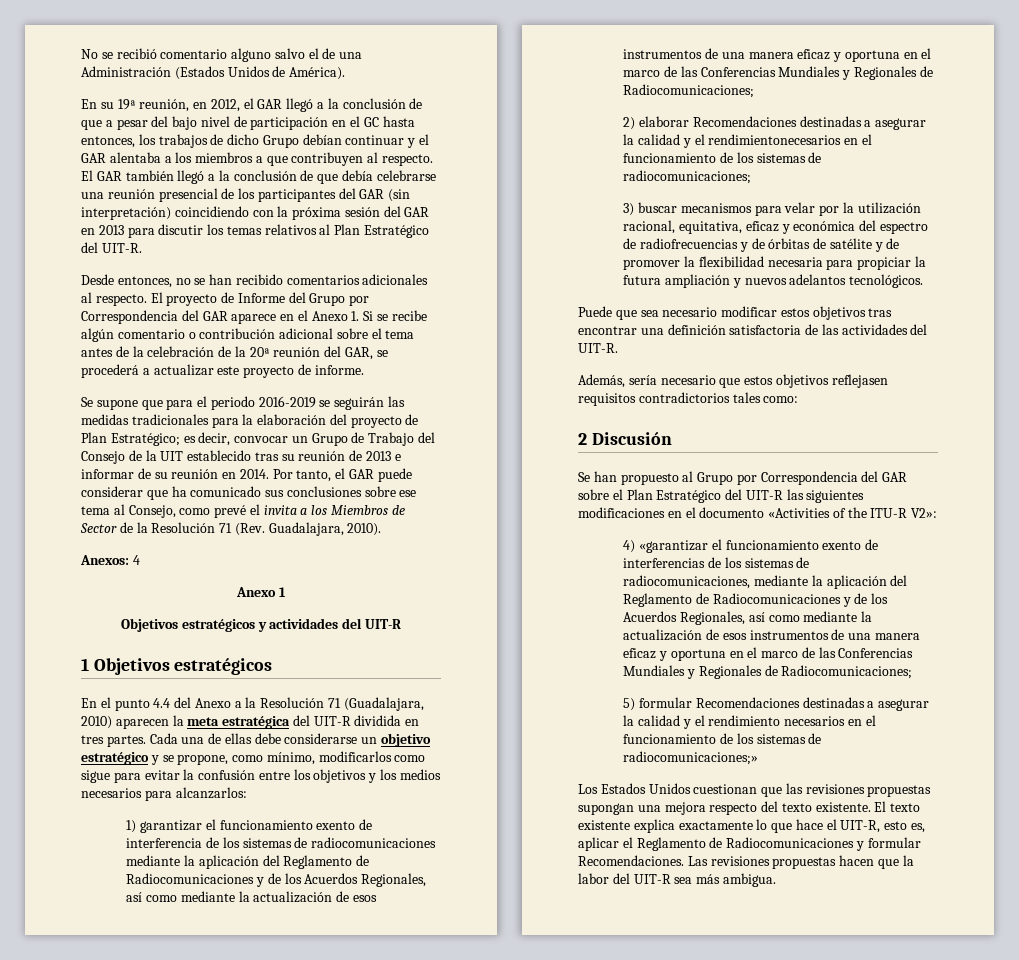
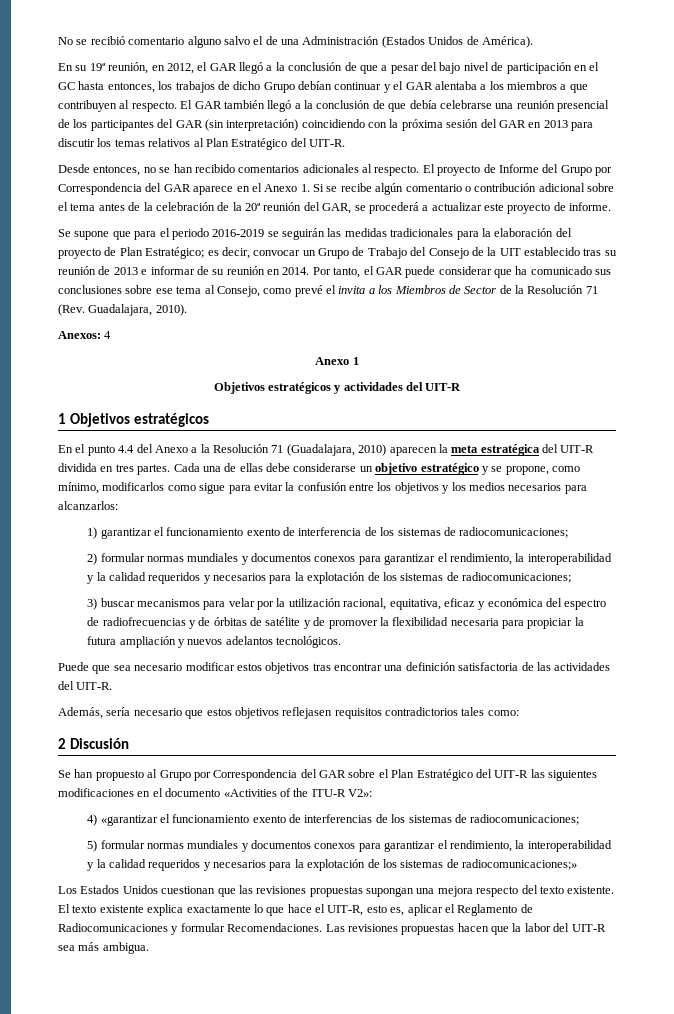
- 1) garantizar el funcionamiento exento de interferencia de los sistemas de radiocomunicaciones mediante la aplicación del Reglamento de Radiocomunicaciones y de los Acuerdos Regionales, así como mediante la actualización de esos instrumentos de una manera eficaz y oportuna en el marco de las Conferencias Mundiales y Regionales de Radiocomunicaciones;
- 2) elaborar Recomendaciones destinadas a asegurar la calidad y el rendimientonecesarios en el funcionamiento de los sistemas de radiocomunicaciones;
+ 1) garantizar el funcionamiento exento de interferencia de los sistemas de radiocomunicaciones;
+ 2) formular normas mundiales y documentos conexos para garantizar el rendimiento, la interoperabilidad y la calidad requeridos y necesarios para la explotación de los sistemas de radiocomunicaciones;
- 4) «garantizar el funcionamiento exento de interferencias de los sistemas de radiocomunicaciones, mediante la aplicación del Reglamento de Radiocomunicaciones y de los Acuerdos Regionales, así como mediante la actualización de esos instrumentos de una manera eficaz y oportuna en el marco de las Conferencias Mundiales y Regionales de Radiocomunicaciones;
- 5) formular Recomendaciones destinadas a asegurar la calidad y el rendimiento necesarios en el funcionamiento de los sistemas de radiocomunicaciones;»
+ 4) «garantizar el funcionamiento exento de interferencias de los sistemas de radiocomunicaciones;
+ 5) formular normas mundiales y documentos conexos para garantizar el rendimiento, la interoperabilidad y la calidad requeridos y necesarios para la explotación de los sistemas de radiocomunicaciones;»

